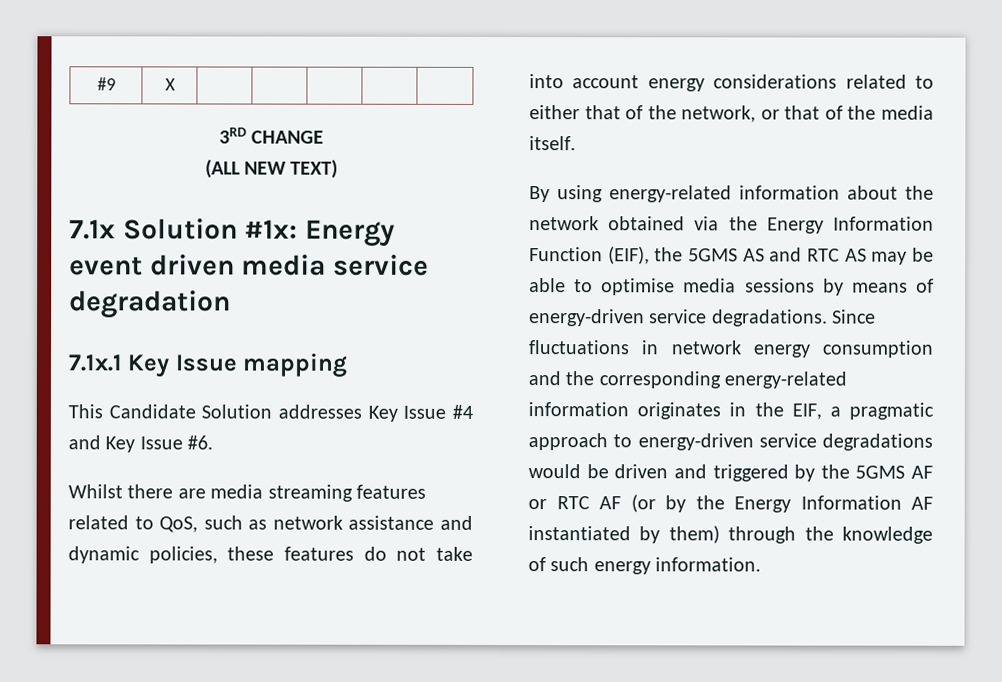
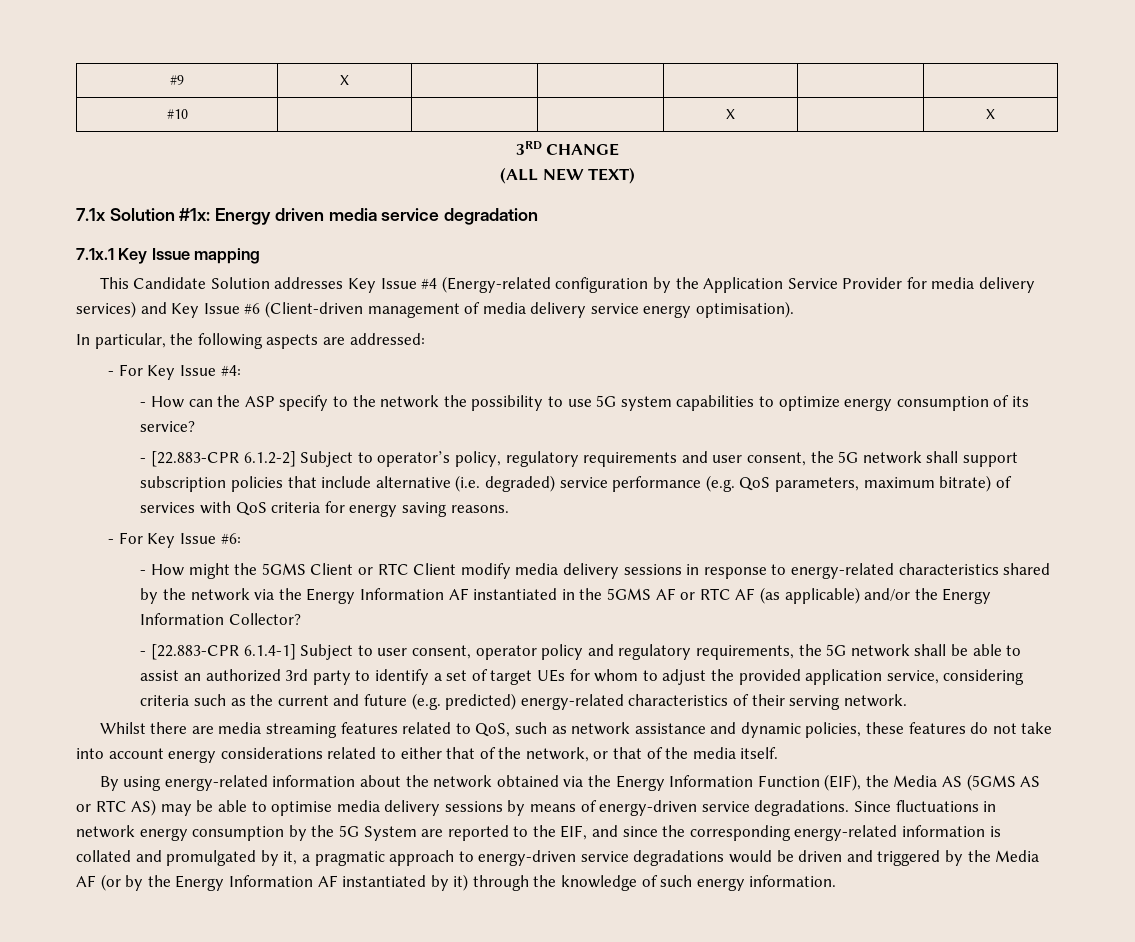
+ #10 | | | | X | | X
- 7.1x Solution #1x: Energy event driven media service degradation
+ 7.1x Solution #1x: Energy driven media service degradation
- This Candidate Solution addresses Key Issue #4 and Key Issue #6.
+ This Candidate Solution addresses Key Issue #4 (Energy-related configuration by the Application Service Provider for media delivery services) and Key Issue #6 (Client-driven management of media delivery service energy optimisation).
+ In particular, the following aspects are addressed:
+ - For Key Issue #4:
+ - How can the ASP specify to the network the possibility to use 5G system capabilities to optimize energy consumption of its service?
+ - [22.883-CPR 6.1.2-2] Subject to operator’s policy, regulatory requirements and user consent, the 5G network shall support subscription policies that include alternative (i.e. degraded) service performance (e.g. QoS parameters, maximum bitrate) of services with QoS criteria for energy saving reasons.
+ - For Key Issue #6:
+ - How might the 5GMS Client or RTC Client modify media delivery sessions in response to energy-related characteristics shared by the network via the Energy Information AF instantiated in the 5GMS AF or RTC AF (as applicable) and/or the Energy Information Collector?
+ - [22.883-CPR 6.1.4-1] Subject to user consent, operator policy and regulatory requirements, the 5G network shall be able to assist an authorized 3rd party to identify a set of target UEs for whom to adjust the provided application service, considering criteria such as the current and future (e.g. predicted) energy-related characteristics of their serving network.
- By using energy-related information about the network obtained via the Energy Information Function (EIF), the 5GMS AS and RTC AS may be able to optimise media sessions by means of energy-driven service degradations.
+ By using energy-related information about the network obtained via the Energy Information Function (EIF), the Media AS (5GMS AS or RTC AS) may be able to optimise media delivery sessions by means of energy-driven service degradations.
- Since fluctuations in network energy consumption and the corresponding energy-related information originates in the EIF, a pragmatic approach to energy-driven service degradations would be driven and triggered by the 5GMS AF or RTC AF (or by the Energy Information AF instantiated by them) through the knowledge of such energy information.
+ Since fluctuations in network energy consumption by the 5G System are reported to the EIF, and since the corresponding energy-related information is collated and promulgated by it, a pragmatic approach to energy-driven service degradations would be driven and triggered by the Media AF (or by the Energy Information AF instantiated by it) through the knowledge of such energy information.

